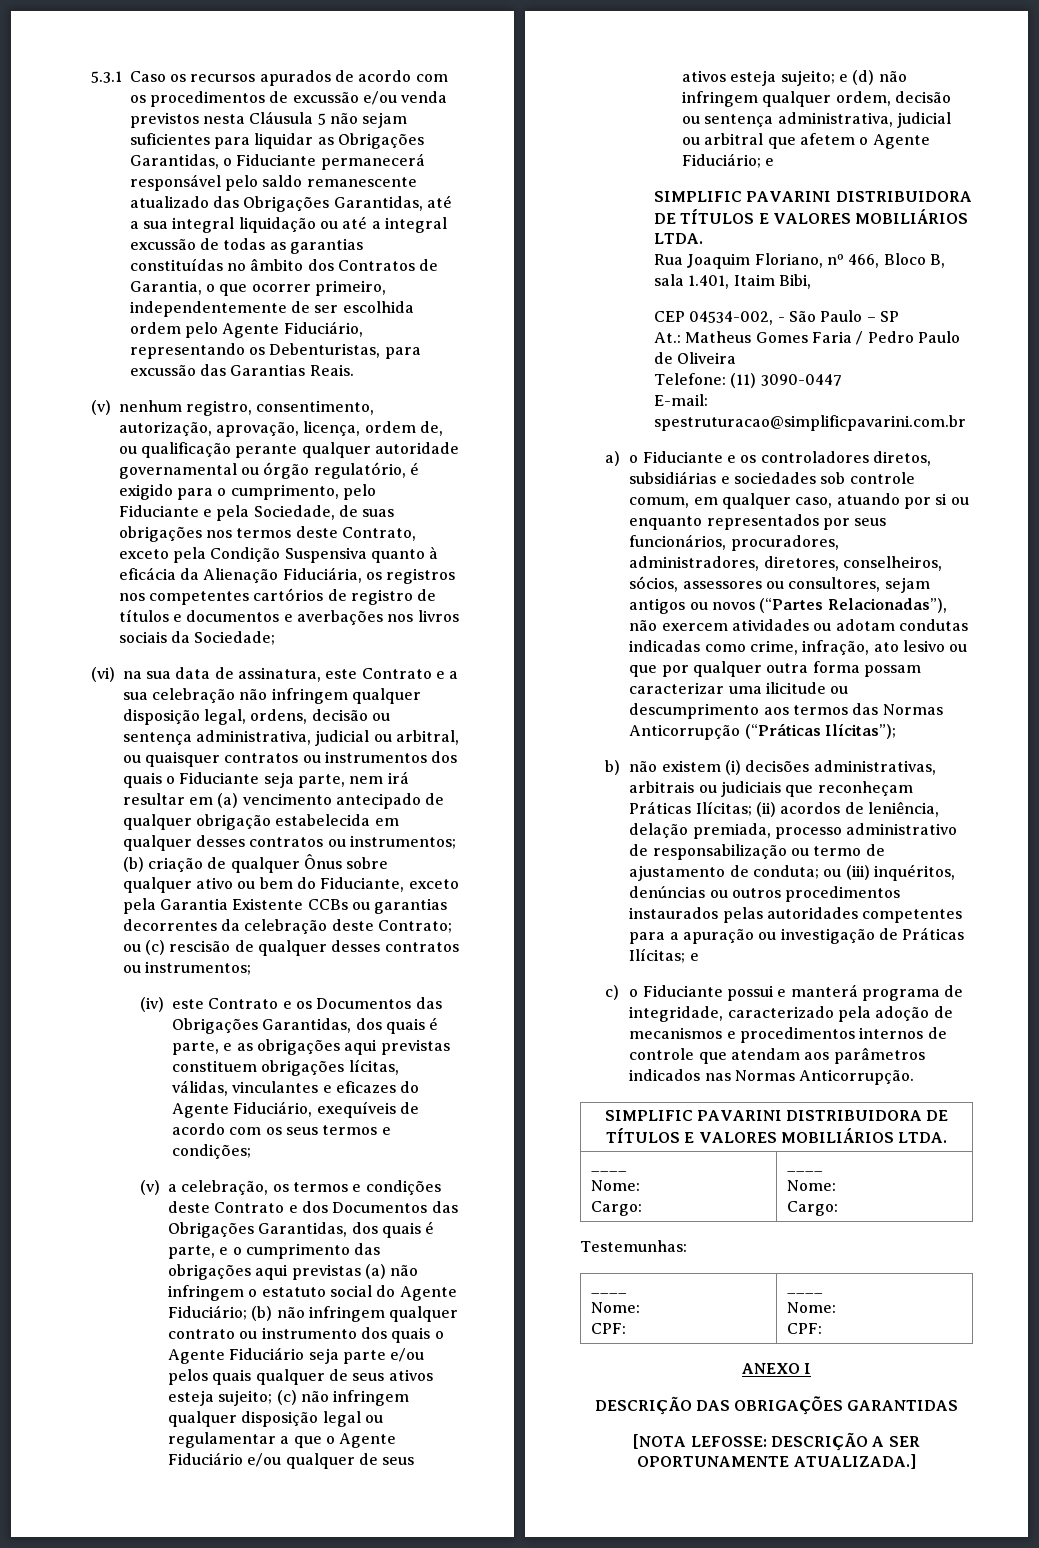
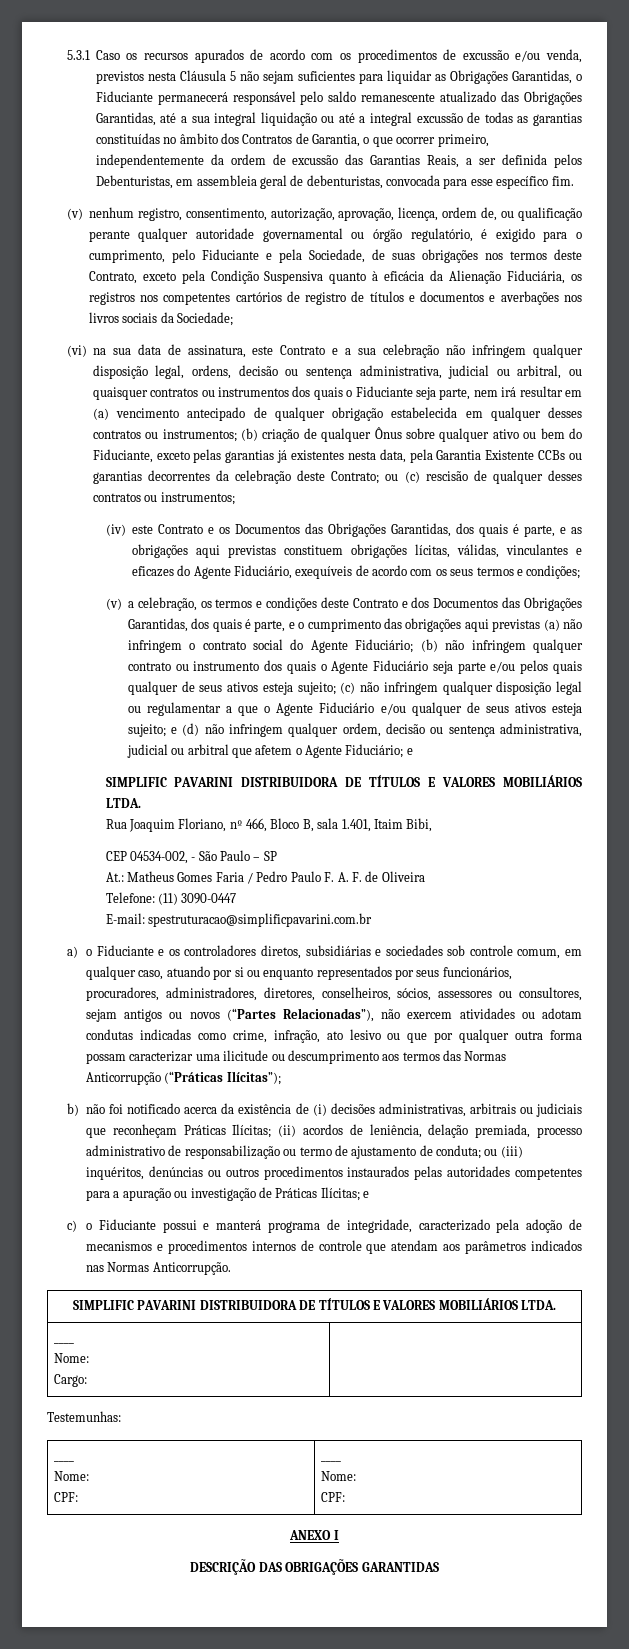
- 5.3.1 Caso os recursos apurados de acordo com os procedimentos de excussão e/ou venda previstos nesta Cláusula 5 não sejam suficientes para liquidar as Obrigações Garantidas, o Fiduciante permanecerá responsável pelo saldo remanescente atualizado das Obrigações Garantidas, até a sua integral liquidação ou até a integral excussão de todas as garantias constituídas no âmbito dos Contratos de Garantia, o que ocorrer primeiro, independentemente de ser escolhida ordem pelo Agente Fiduciário, representando os Debenturistas, para excussão das Garantias Reais.
+ 5.3.1 Caso os recursos apurados de acordo com os procedimentos de excussão e/ou venda, previstos nesta Cláusula 5 não sejam suficientes para liquidar as Obrigações Garantidas, o Fiduciante permanecerá responsável pelo saldo remanescente atualizado das Obrigações Garantidas, até a sua integral liquidação ou até a integral excussão de todas as garantias constituídas no âmbito dos Contratos de Garantia, o que ocorrer primeiro, independentemente da ordem de excussão das Garantias Reais, a ser definida pelos Debenturistas, em assembleia geral de debenturistas, convocada para esse específico fim.
- (b) criação de qualquer Ônus sobre qualquer ativo ou bem do Fiduciante, exceto pela Garantia Existente CCBs ou garantias decorrentes da celebração deste Contrato;
+ (b) criação de qualquer Ônus sobre qualquer ativo ou bem do Fiduciante, exceto pelas garantias já existentes nesta data, pela Garantia Existente CCBs ou garantias decorrentes da celebração deste Contrato;
- (v) a celebração, os termos e condições deste Contrato e dos Documentos das Obrigações Garantidas, dos quais é parte, e o cumprimento das obrigações aqui previstas (a) não infringem o estatuto social do Agente Fiduciário;
+ (v) a celebração, os termos e condições deste Contrato e dos Documentos das Obrigações Garantidas, dos quais é parte, e o cumprimento das obrigações aqui previstas (a) não infringem o contrato social do Agente Fiduciário;
- At.: Matheus Gomes Faria / Pedro Paulo de Oliveira
+ At.: Matheus Gomes Faria / Pedro Paulo F. A. F. de Oliveira
- b) não existem (i) decisões administrativas, arbitrais ou judiciais que reconheçam Práticas Ilícitas; (ii) acordos de leniência, delação premiada, processo administrativo de responsabilização ou termo de ajustamento de conduta; ou (iii) inquéritos, denúncias ou outros procedimentos instaurados pelas autoridades competentes para a apuração ou investigação de Práticas Ilícitas; e
+ b) não foi notificado acerca da existência de (i) decisões administrativas, arbitrais ou judiciais que reconheçam Práticas Ilícitas; (ii) acordos de leniência, delação premiada, processo administrativo de responsabilização ou termo de ajustamento de conduta; ou (iii) inquéritos, denúncias ou outros procedimentos instaurados pelas autoridades competentes para a apuração ou investigação de Práticas Ilícitas; e
  c) o Fiduciante possui e manterá programa de integridade, caracterizado pela adoção de mecanismos e procedimentos internos de controle que atendam aos parâmetros indicados nas Normas Anticorrupção.
  SIMPLIFIC PAVARINI DISTRIBUIDORA DE TÍTULOS E VALORES MOBILIÁRIOS LTDA.
  ____
  Nome:
- Cargo: | ____
- Nome:
- Cargo:
+ Cargo: |
- [NOTA LEFOSSE: DESCRIÇÃO A SER OPORTUNAMENTE ATUALIZADA.]

